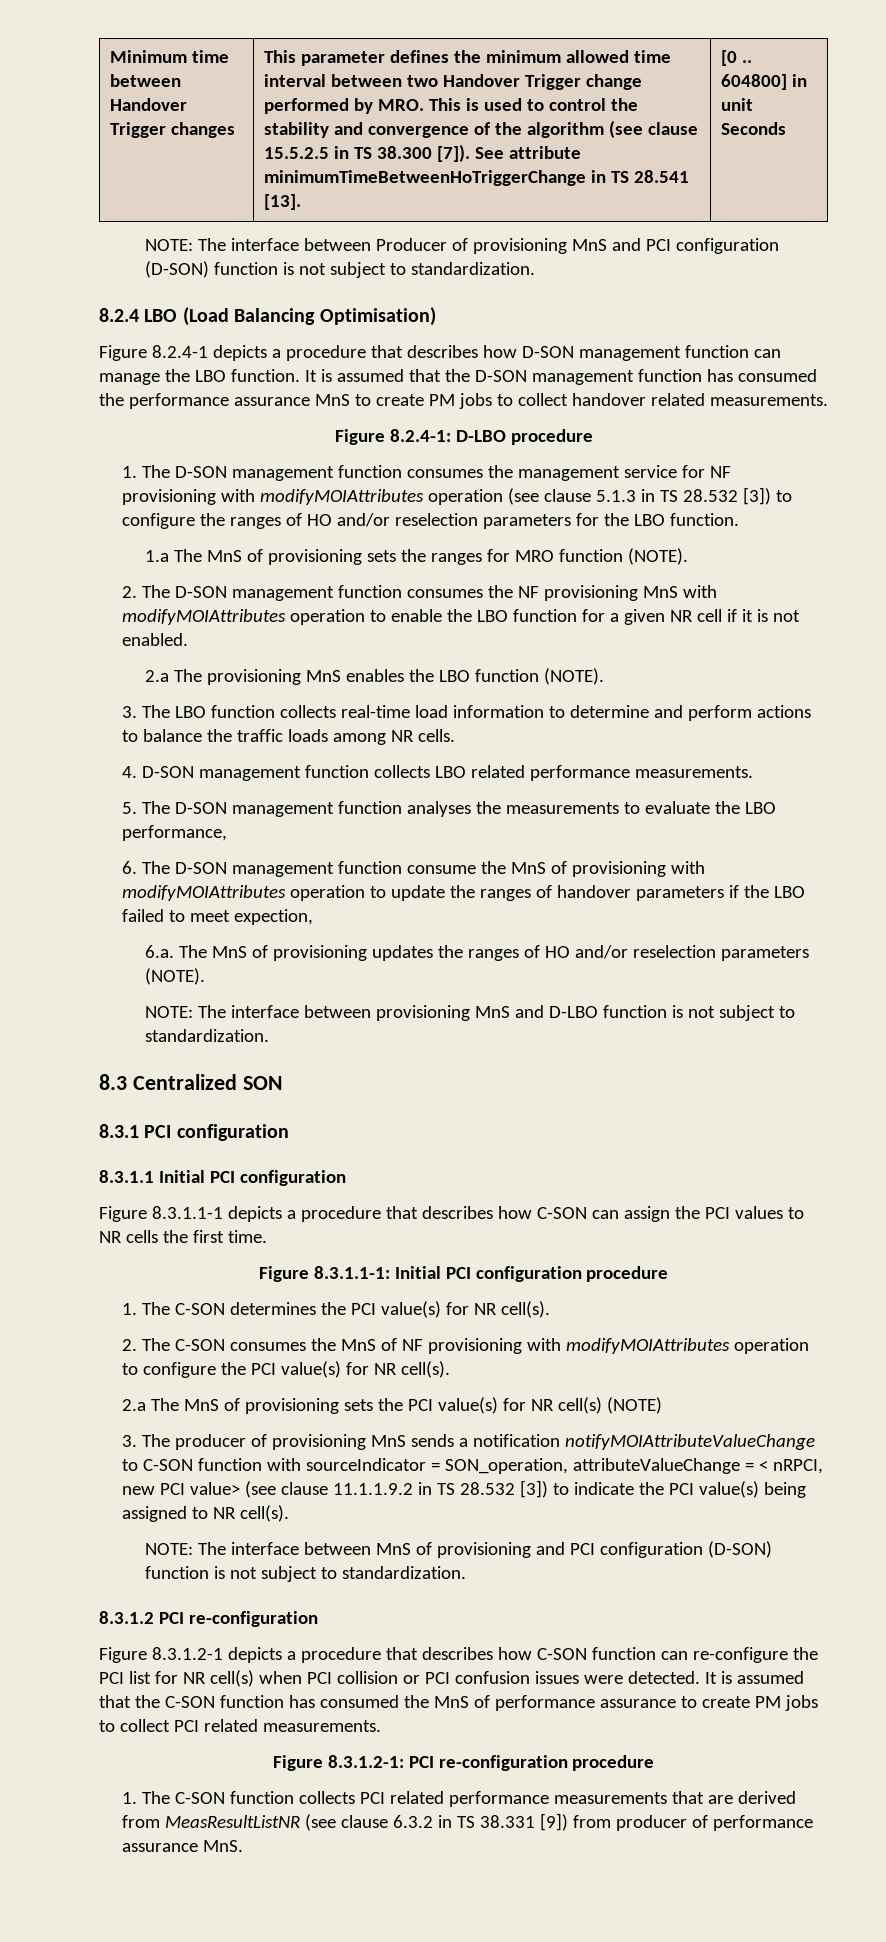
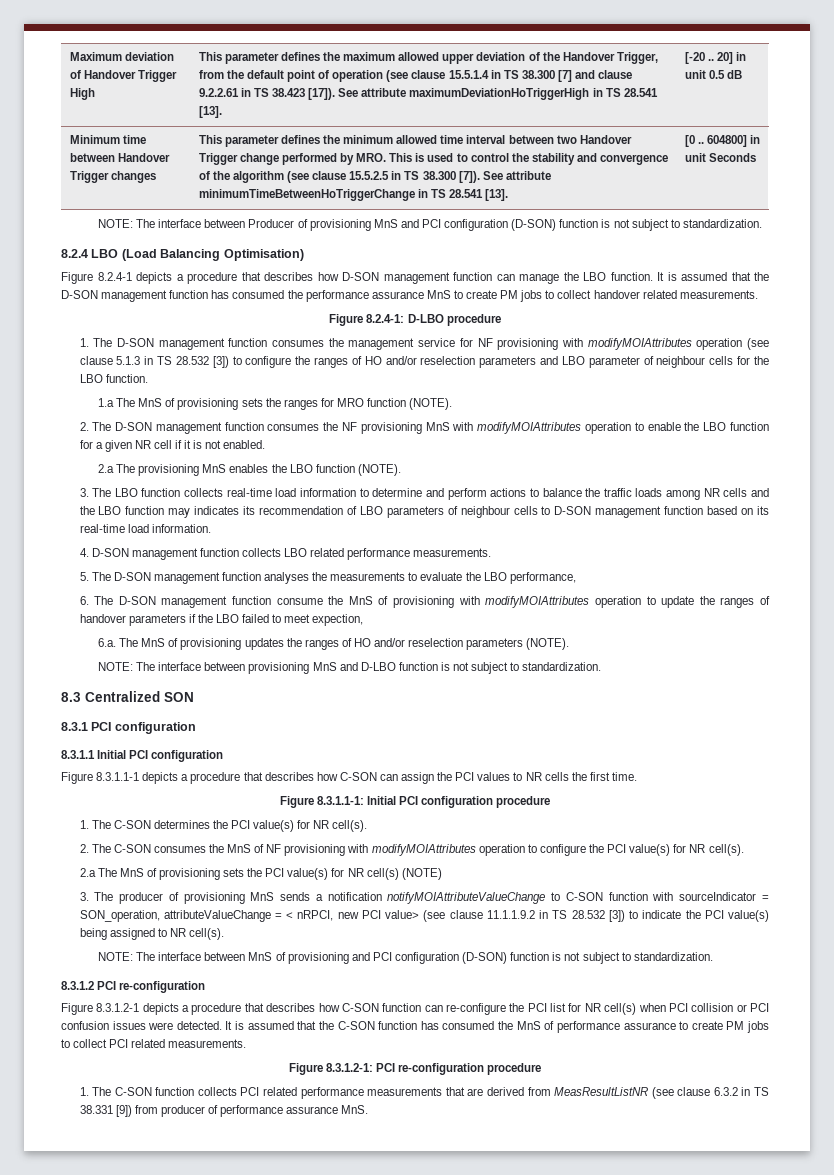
+ Maximum deviation of Handover Trigger High | This parameter defines the maximum allowed upper deviation of the Handover Trigger, from the default point of operation (see clause 15.5.1.4 in TS 38.300 [7] and clause 9.2.2.61 in TS 38.423 [17]). See attribute maximumDeviationHoTriggerHigh in TS 28.541 [13]. | [-20 .. 20] in unit 0.5 dB
- 1. The D-SON management function consumes the management service for NF provisioning with modifyMOIAttributes operation (see clause 5.1.3 in TS 28.532 [3]) to configure the ranges of HO and/or reselection parameters for the LBO function.
+ 1. The D-SON management function consumes the management service for NF provisioning with modifyMOIAttributes operation (see clause 5.1.3 in TS 28.532 [3]) to configure the ranges of HO and/or reselection parameters and LBO parameter of neighbour cells for the LBO function.
- 3. The LBO function collects real-time load information to determine and perform actions to balance the traffic loads among NR cells.
+ 3. The LBO function collects real-time load information to determine and perform actions to balance the traffic loads among NR cells and the LBO function may indicates its recommendation of LBO parameters of neighbour cells to D-SON management function based on its real-time load information.

